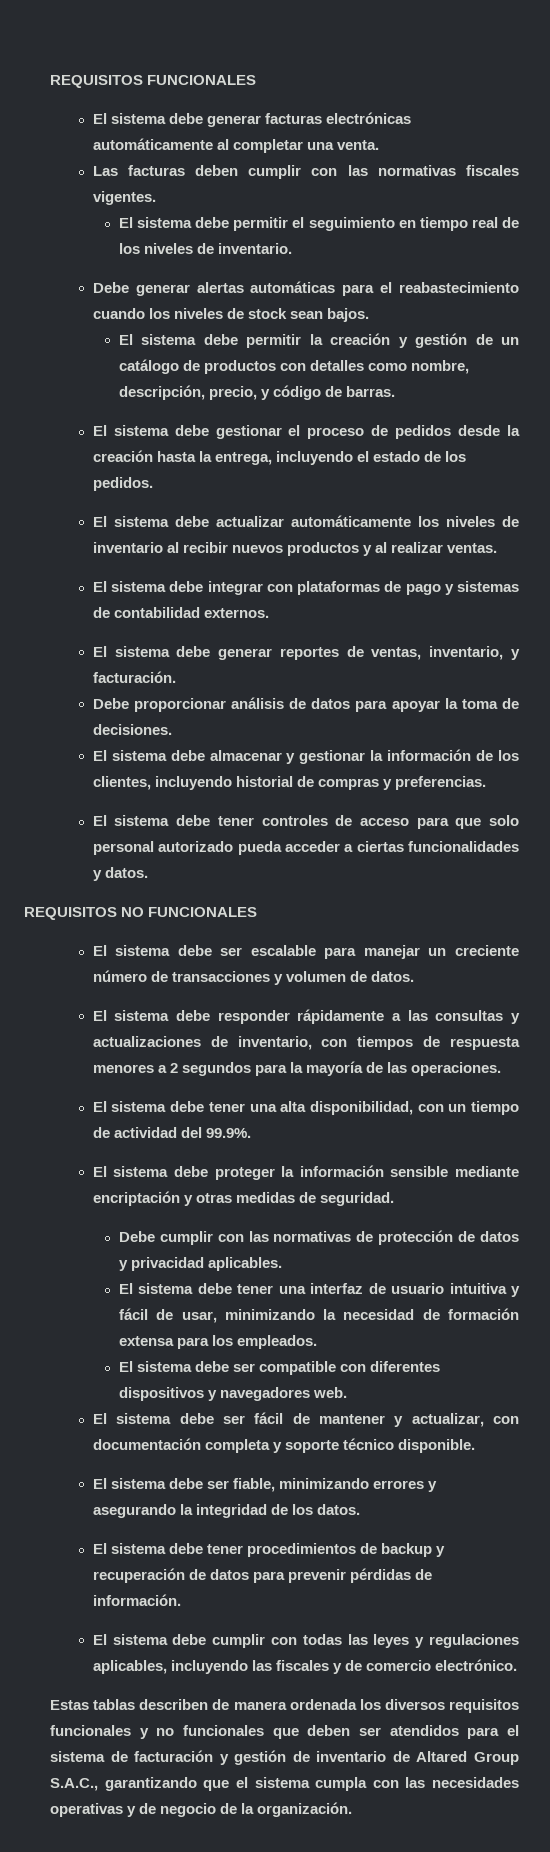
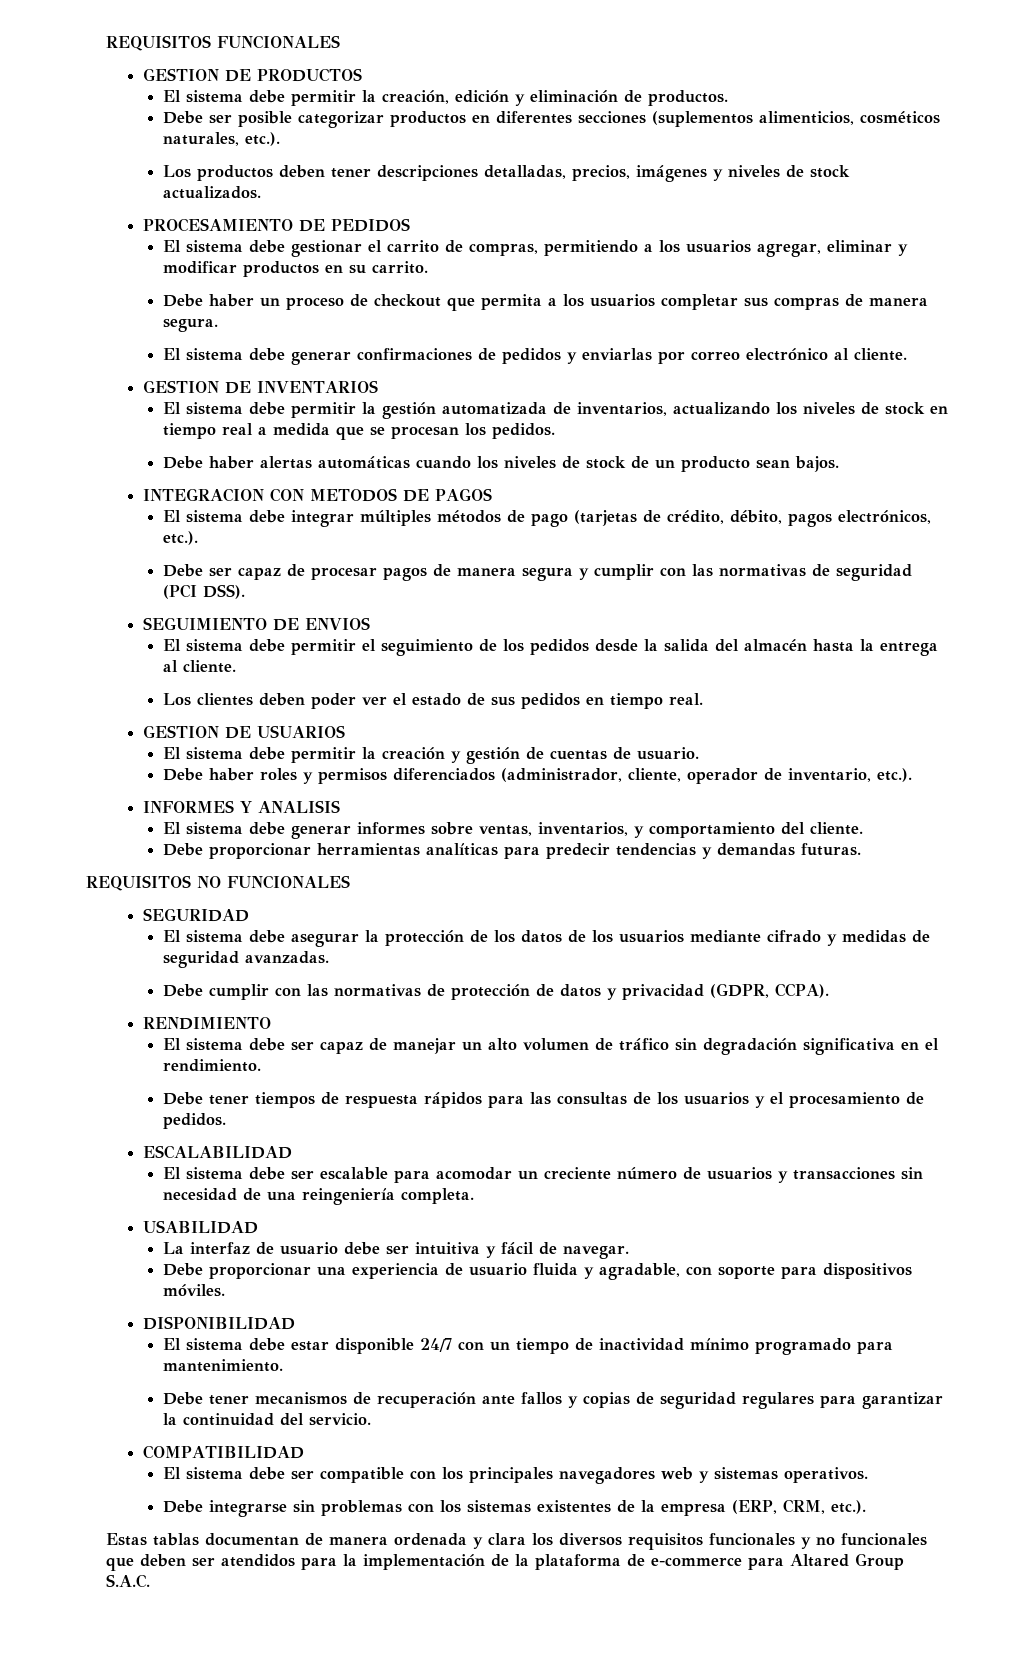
- El sistema debe generar facturas electrónicas automáticamente al completar una venta.
- Las facturas deben cumplir con las normativas fiscales vigentes.
+ GESTION DE PRODUCTOS
+ El sistema debe permitir la creación, edición y eliminación de productos.
+ Debe ser posible categorizar productos en diferentes secciones (suplementos alimenticios, cosméticos naturales, etc.).
+ Los productos deben tener descripciones detalladas, precios, imágenes y niveles de stock actualizados.
+ PROCESAMIENTO DE PEDIDOS
+ El sistema debe gestionar el carrito de compras, permitiendo a los usuarios agregar, eliminar y modificar productos en su carrito.
+ Debe haber un proceso de checkout que permita a los usuarios completar sus compras de manera segura.
+ El sistema debe generar confirmaciones de pedidos y enviarlas por correo electrónico al cliente.
+ GESTION DE INVENTARIOS
+ El sistema debe permitir la gestión automatizada de inventarios, actualizando los niveles de stock en tiempo real a medida que se procesan los pedidos.
+ Debe haber alertas automáticas cuando los niveles de stock de un producto sean bajos.
+ INTEGRACION CON METODOS DE PAGOS
+ El sistema debe integrar múltiples métodos de pago (tarjetas de crédito, débito, pagos electrónicos, etc.).
+ Debe ser capaz de procesar pagos de manera segura y cumplir con las normativas de seguridad (PCI DSS).
+ SEGUIMIENTO DE ENVIOS
- El sistema debe permitir el seguimiento en tiempo real de los niveles de inventario.
- Debe generar alertas automáticas para el reabastecimiento cuando los niveles de stock sean bajos.
+ El sistema debe permitir el seguimiento de los pedidos desde la salida del almacén hasta la entrega al cliente.
+ Los clientes deben poder ver el estado de sus pedidos en tiempo real.
+ GESTION DE USUARIOS
- El sistema debe permitir la creación y gestión de un catálogo de productos con detalles como nombre, descripción, precio, y código de barras.
- El sistema debe gestionar el proceso de pedidos desde la creación hasta la entrega, incluyendo el estado de los pedidos.
- El sistema debe actualizar automáticamente los niveles de inventario al recibir nuevos productos y al realizar ventas.
- El sistema debe integrar con plataformas de pago y sistemas de contabilidad externos.
- El sistema debe generar reportes de ventas, inventario, y facturación.
- Debe proporcionar análisis de datos para apoyar la toma de decisiones.
- El sistema debe almacenar y gestionar la información de los clientes, incluyendo historial de compras y preferencias.
- El sistema debe tener controles de acceso para que solo personal autorizado pueda acceder a ciertas funcionalidades y datos.
+ El sistema debe permitir la creación y gestión de cuentas de usuario.
+ Debe haber roles y permisos diferenciados (administrador, cliente, operador de inventario, etc.).
+ INFORMES Y ANALISIS
+ El sistema debe generar informes sobre ventas, inventarios, y comportamiento del cliente.
+ Debe proporcionar herramientas analíticas para predecir tendencias y demandas futuras.
  REQUISITOS NO FUNCIONALES
- El sistema debe ser escalable para manejar un creciente número de transacciones y volumen de datos.
- El sistema debe responder rápidamente a las consultas y actualizaciones de inventario, con tiempos de respuesta menores a 2 segundos para la mayoría de las operaciones.
- El sistema debe tener una alta disponibilidad, con un tiempo de actividad del 99.9%.
- El sistema debe proteger la información sensible mediante encriptación y otras medidas de seguridad.
+ SEGURIDAD
+ El sistema debe asegurar la protección de los datos de los usuarios mediante cifrado y medidas de seguridad avanzadas.
- Debe cumplir con las normativas de protección de datos y privacidad aplicables.
- El sistema debe tener una interfaz de usuario intuitiva y fácil de usar, minimizando la necesidad de formación extensa para los empleados.
+ Debe cumplir con las normativas de protección de datos y privacidad (GDPR, CCPA).
+ RENDIMIENTO
+ El sistema debe ser capaz de manejar un alto volumen de tráfico sin degradación significativa en el rendimiento.
+ Debe tener tiempos de respuesta rápidos para las consultas de los usuarios y el procesamiento de pedidos.
+ ESCALABILIDAD
+ El sistema debe ser escalable para acomodar un creciente número de usuarios y transacciones sin necesidad de una reingeniería completa.
+ USABILIDAD
+ La interfaz de usuario debe ser intuitiva y fácil de navegar.
+ Debe proporcionar una experiencia de usuario fluida y agradable, con soporte para dispositivos móviles.
+ DISPONIBILIDAD
+ El sistema debe estar disponible 24/7 con un tiempo de inactividad mínimo programado para mantenimiento.
+ Debe tener mecanismos de recuperación ante fallos y copias de seguridad regulares para garantizar la continuidad del servicio.
+ COMPATIBILIDAD
- El sistema debe ser compatible con diferentes dispositivos y navegadores web.
- El sistema debe ser fácil de mantener y actualizar, con documentación completa y soporte técnico disponible.
- El sistema debe ser fiable, minimizando errores y asegurando la integridad de los datos.
- El sistema debe tener procedimientos de backup y recuperación de datos para prevenir pérdidas de información.
- El sistema debe cumplir con todas las leyes y regulaciones aplicables, incluyendo las fiscales y de comercio electrónico.
+ El sistema debe ser compatible con los principales navegadores web y sistemas operativos.
+ Debe integrarse sin problemas con los sistemas existentes de la empresa (ERP, CRM, etc.).
- Estas tablas describen de manera ordenada los diversos requisitos funcionales y no funcionales que deben ser atendidos para el sistema de facturación y gestión de inventario de Altared Group S.A.C., garantizando que el sistema cumpla con las necesidades operativas y de negocio de la organización.
+ Estas tablas documentan de manera ordenada y clara los diversos requisitos funcionales y no funcionales que deben ser atendidos para la implementación de la plataforma de e-commerce para Altared Group S.A.C.

